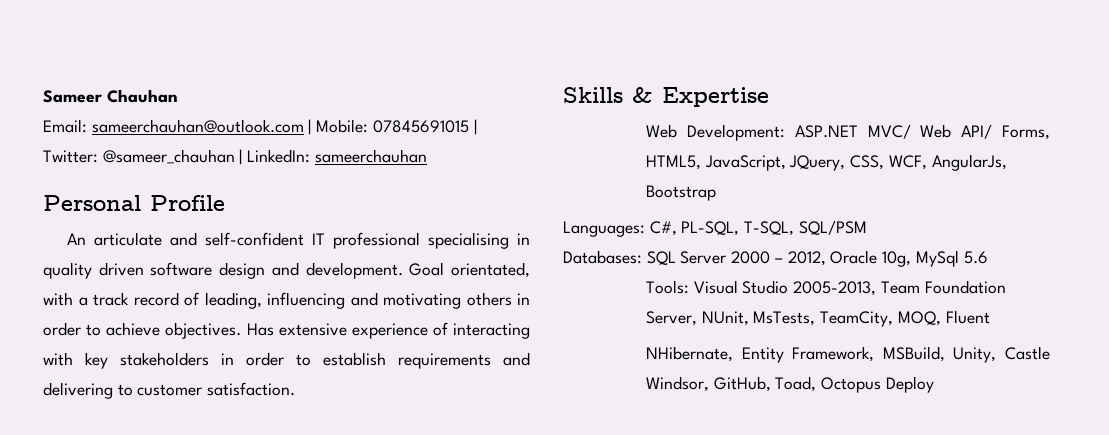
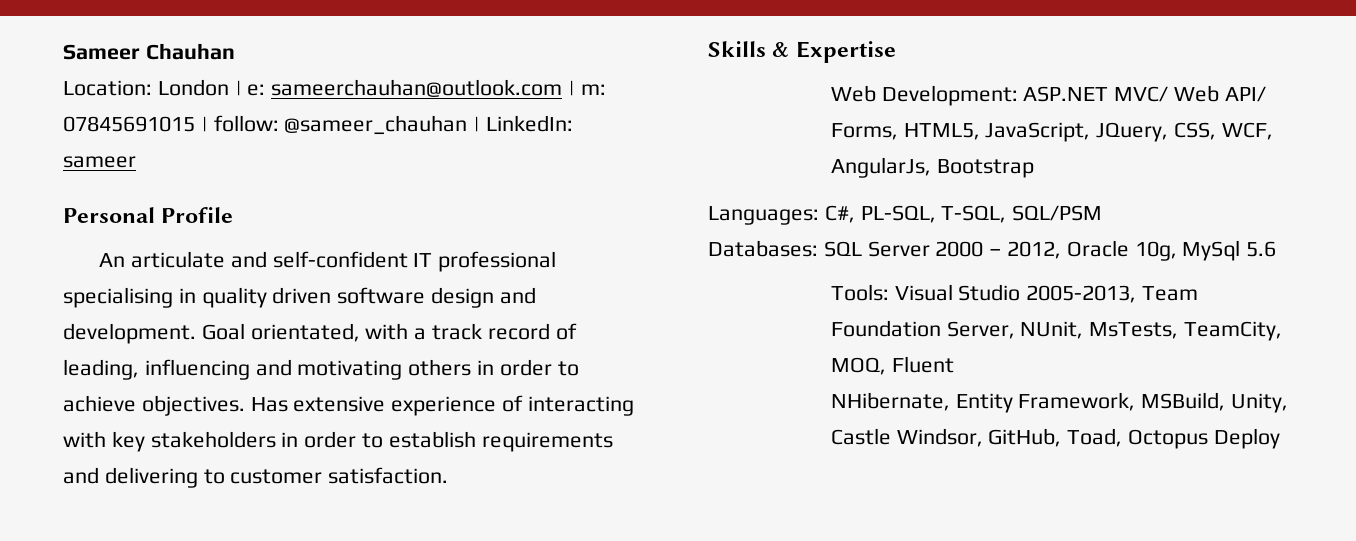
- Email: sameerchauhan@outlook.com | Mobile: 07845691015 | Twitter: @sameer_chauhan | LinkedIn: sameerchauhan
+ Location: London | e: sameerchauhan@outlook.com | m: 07845691015 | follow: @sameer_chauhan | LinkedIn: sameer

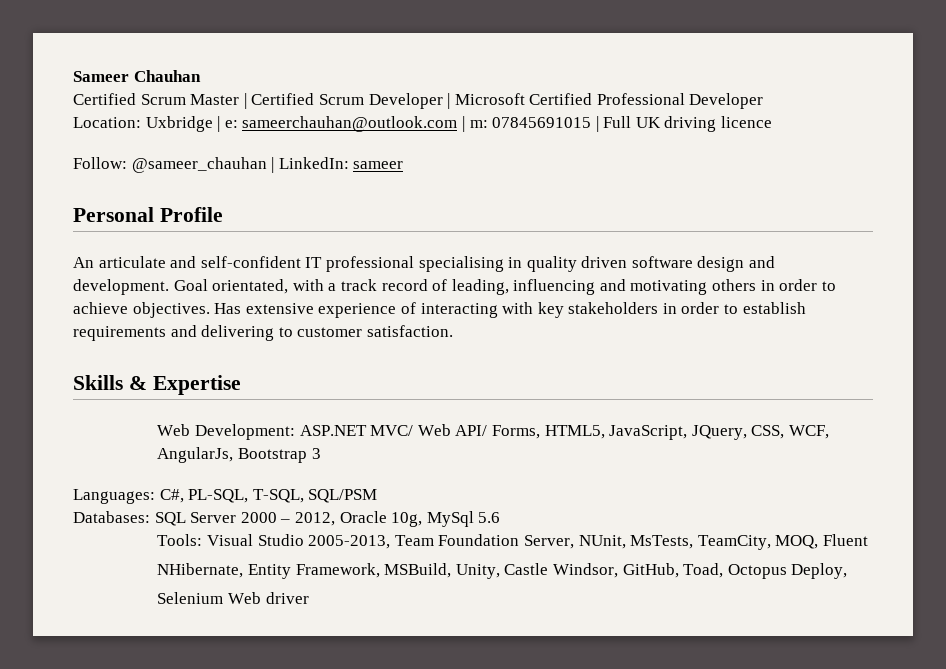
+ Certified Scrum Master | Certified Scrum Developer | Microsoft Certified Professional Developer
- Location: London | e: sameerchauhan@outlook.com | m: 07845691015 | follow: @sameer_chauhan | LinkedIn: sameer
+ Location: Uxbridge | e: sameerchauhan@outlook.com | m: 07845691015 | Full UK driving licence
+ Follow: @sameer_chauhan | LinkedIn: sameer
- Web Development: ASP.NET MVC/ Web API/ Forms, HTML5, JavaScript, JQuery, CSS, WCF, AngularJs, Bootstrap
+ Web Development: ASP.NET MVC/ Web API/ Forms, HTML5, JavaScript, JQuery, CSS, WCF, AngularJs, Bootstrap 3
- NHibernate, Entity Framework, MSBuild, Unity, Castle Windsor, GitHub, Toad, Octopus Deploy
+ NHibernate, Entity Framework, MSBuild, Unity, Castle Windsor, GitHub, Toad, Octopus Deploy,
+ Selenium Web driver

